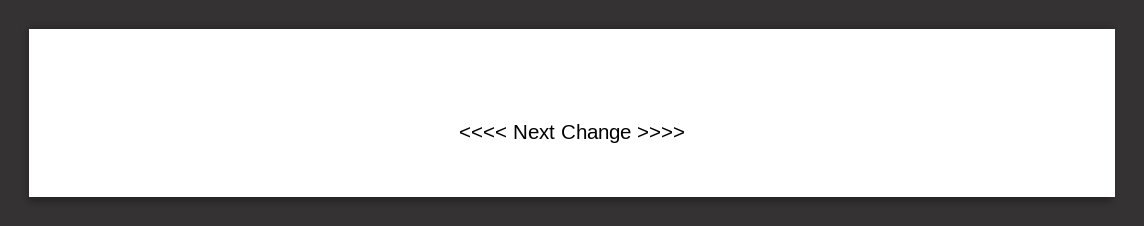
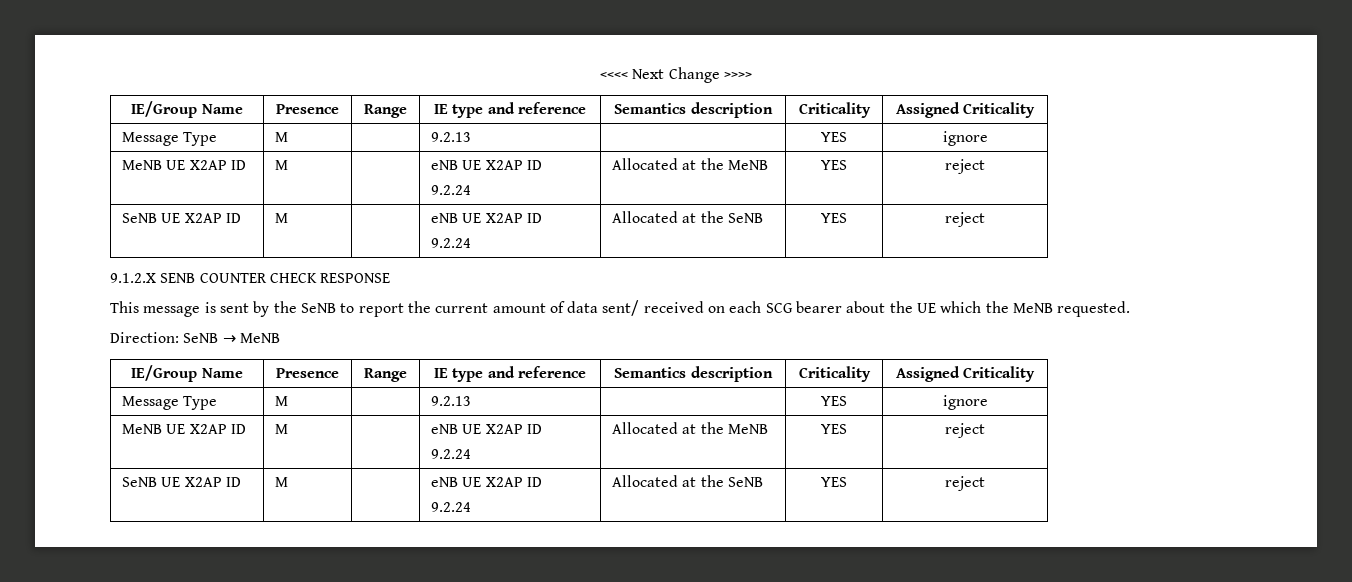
  <<<< Next Change >>>>
+ IE/Group Name | Presence | Range | IE type and reference | Semantics description | Criticality | Assigned Criticality
+ Message Type | M | | 9.2.13 | | YES | ignore
+ MeNB UE X2AP ID | M | | eNB UE X2AP ID
+ 9.2.24 | Allocated at the MeNB | YES | reject
+ SeNB UE X2AP ID | M | | eNB UE X2AP ID
+ 9.2.24 | Allocated at the SeNB | YES | reject
+ 9.1.2.X SENB COUNTER CHECK RESPONSE
+ This message is sent by the SeNB to report the current amount of data sent/ received on each SCG bearer about the UE which the MeNB requested.
+ Direction: SeNB → MeNB
+ IE/Group Name | Presence | Range | IE type and reference | Semantics description | Criticality | Assigned Criticality
+ Message Type | M | | 9.2.13 | | YES | ignore
+ MeNB UE X2AP ID | M | | eNB UE X2AP ID
+ 9.2.24 | Allocated at the MeNB | YES | reject
+ SeNB UE X2AP ID | M | | eNB UE X2AP ID
+ 9.2.24 | Allocated at the SeNB | YES | reject

